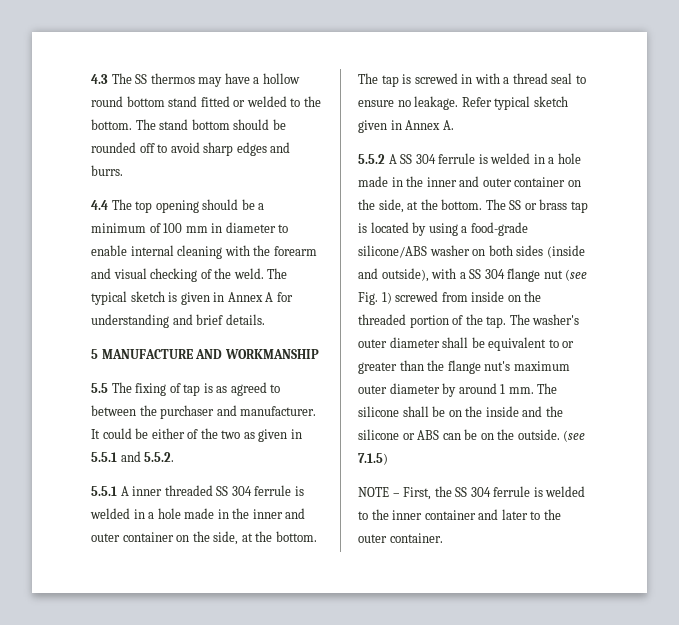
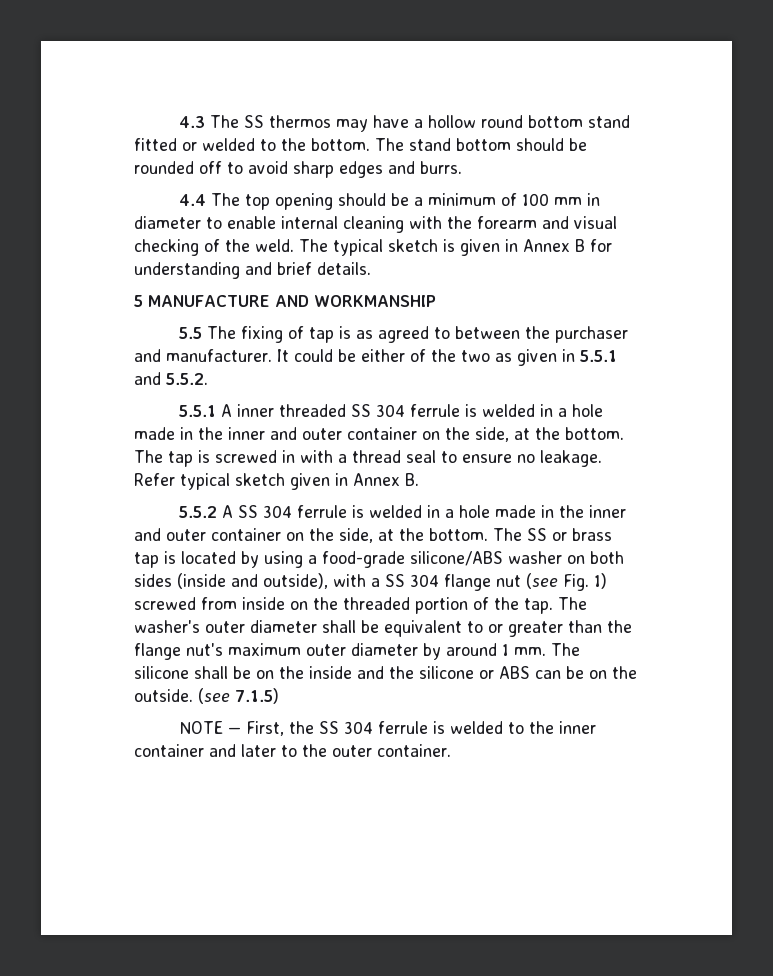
- The typical sketch is given in Annex A for understanding and brief details.
+ The typical sketch is given in Annex B for understanding and brief details.
- Refer typical sketch given in Annex A.
+ Refer typical sketch given in Annex B.
- NOTE – First, the SS 304 ferrule is welded to the inner container and later to the outer container.
+ NOTE — First, the SS 304 ferrule is welded to the inner container and later to the outer container.

